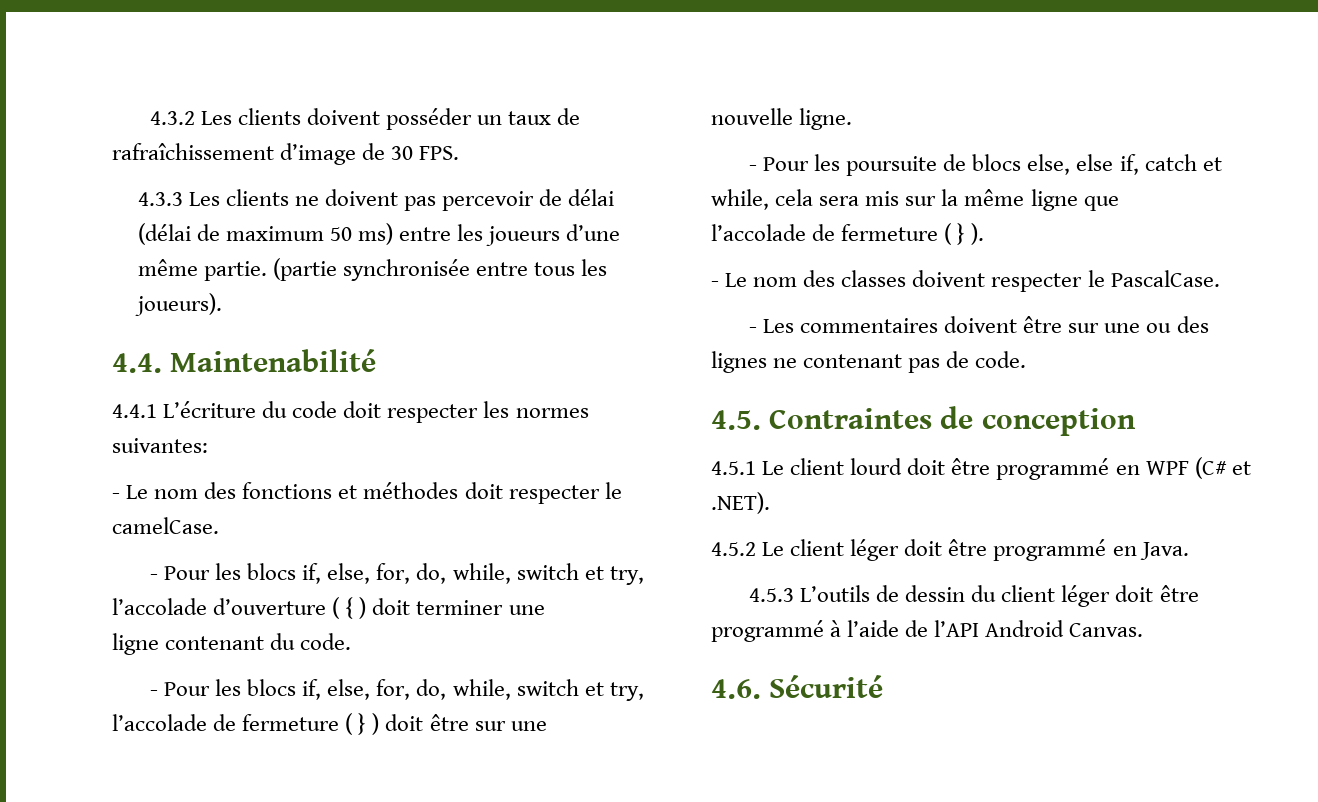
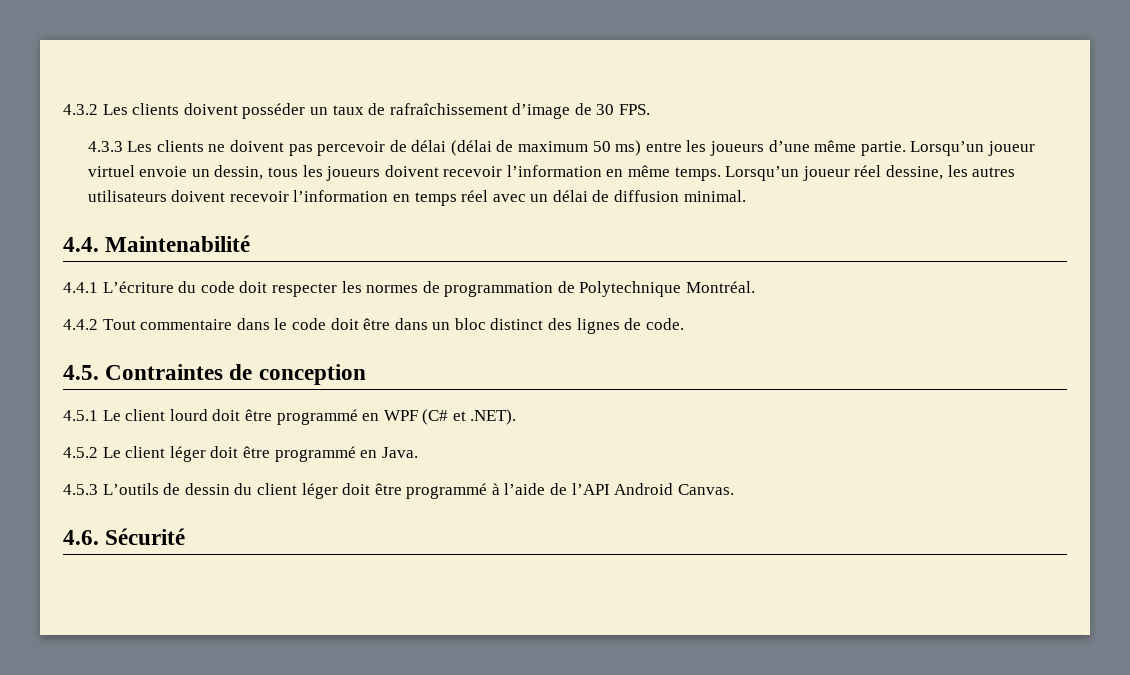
- (partie synchronisée entre tous les joueurs).
+ Lorsqu’un joueur virtuel envoie un dessin, tous les joueurs doivent recevoir l’information en même temps. Lorsqu’un joueur réel dessine, les autres utilisateurs doivent recevoir l’information en temps réel avec un délai de diffusion minimal.
- 4.4.1 L’écriture du code doit respecter les normes suivantes:
- - Le nom des fonctions et méthodes doit respecter le camelCase.
- - Pour les blocs if, else, for, do, while, switch et try, l’accolade d’ouverture ( { ) doit terminer une
- ligne contenant du code.
- - Pour les blocs if, else, for, do, while, switch et try, l’accolade de fermeture ( } ) doit être sur une
- nouvelle ligne.
- - Pour les poursuite de blocs else, else if, catch et while, cela sera mis sur la même ligne que
- l’accolade de fermeture ( } ).
- - Le nom des classes doivent respecter le PascalCase.
- - Les commentaires doivent être sur une ou des lignes ne contenant pas de code.
+ 4.4.1 L’écriture du code doit respecter les normes de programmation de Polytechnique Montréal.
+ 4.4.2 Tout commentaire dans le code doit être dans un bloc distinct des lignes de code.

